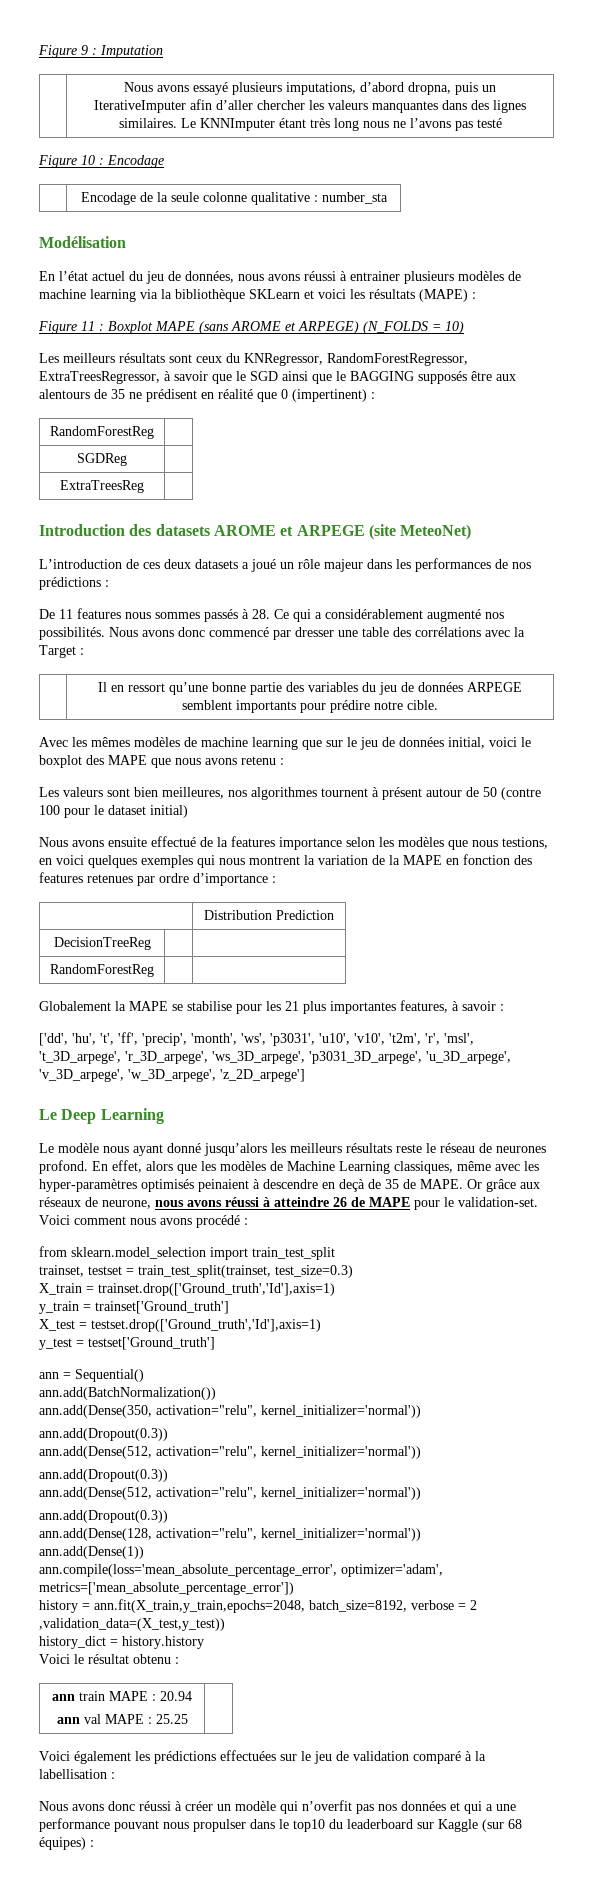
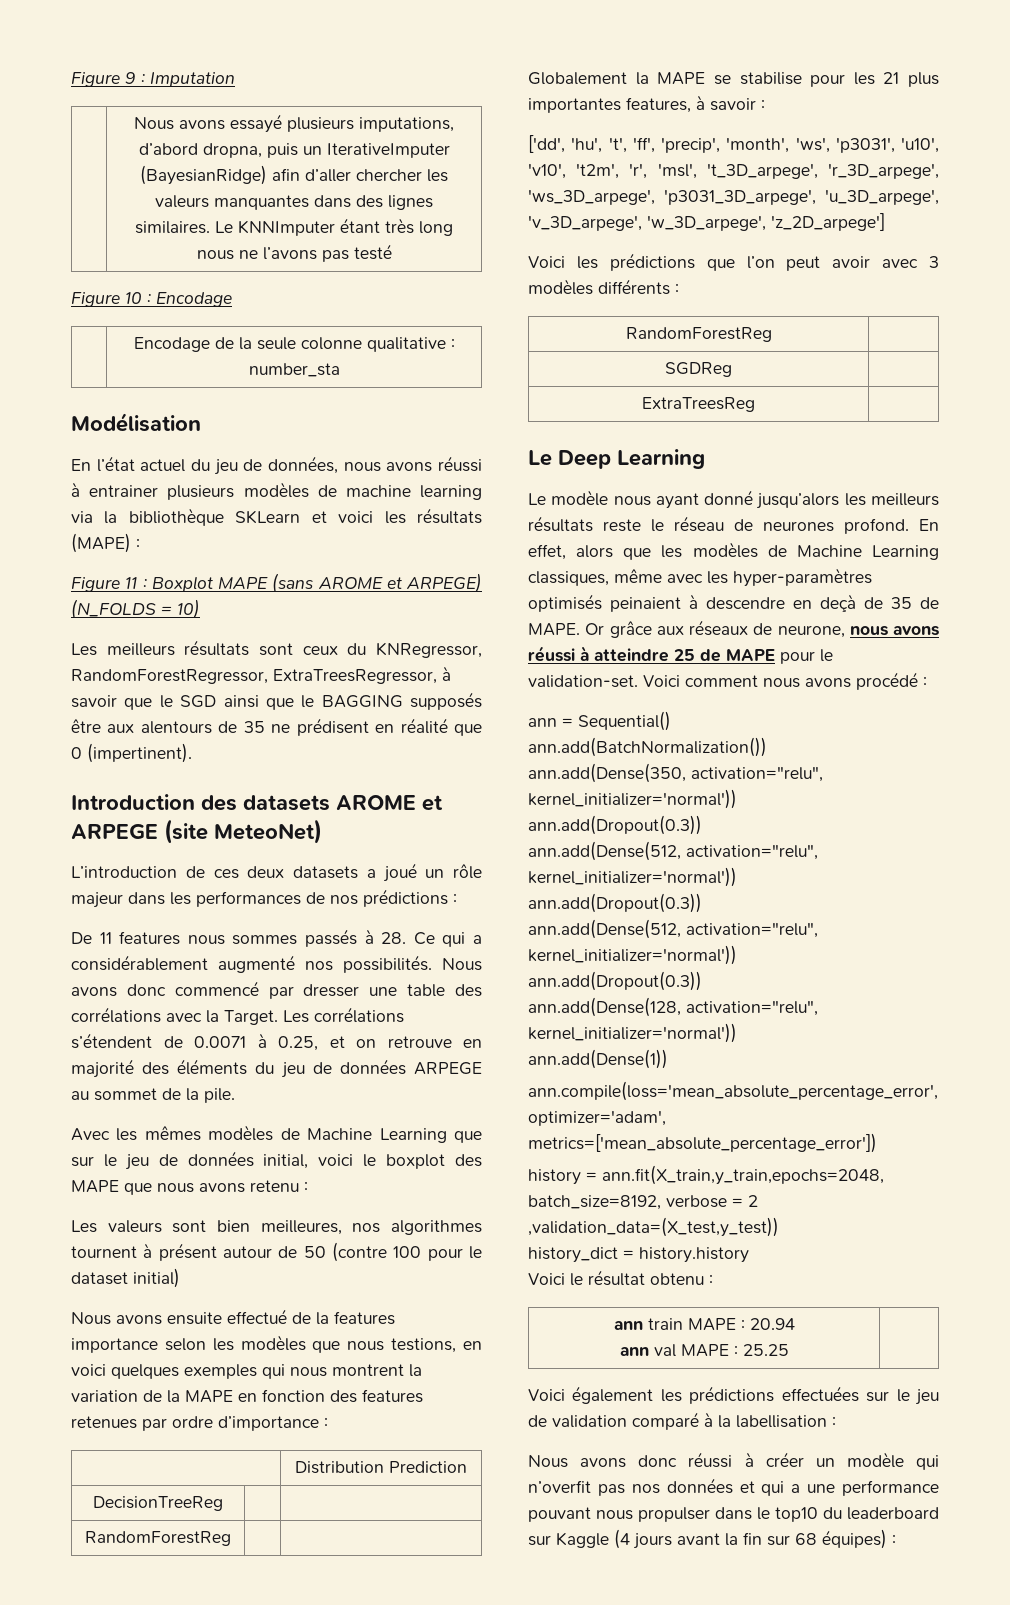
- | Nous avons essayé plusieurs imputations, d’abord dropna, puis un IterativeImputer afin d’aller chercher les valeurs manquantes dans des lignes similaires. Le KNNImputer étant très long nous ne l’avons pas testé
+ | Nous avons essayé plusieurs imputations, d’abord dropna, puis un IterativeImputer (BayesianRidge) afin d’aller chercher les valeurs manquantes dans des lignes similaires. Le KNNImputer étant très long nous ne l’avons pas testé
- Les meilleurs résultats sont ceux du KNRegressor, RandomForestRegressor, ExtraTreesRegressor, à savoir que le SGD ainsi que le BAGGING supposés être aux alentours de 35 ne prédisent en réalité que 0 (impertinent) :
- RandomForestReg |
- SGDReg |
- ExtraTreesReg |
+ Les meilleurs résultats sont ceux du KNRegressor, RandomForestRegressor, ExtraTreesRegressor, à savoir que le SGD ainsi que le BAGGING supposés être aux alentours de 35 ne prédisent en réalité que 0 (impertinent).
- Nous avons donc commencé par dresser une table des corrélations avec la Target :
- | Il en ressort qu’une bonne partie des variables du jeu de données ARPEGE semblent importants pour prédire notre cible.
+ Nous avons donc commencé par dresser une table des corrélations avec la Target. Les corrélations s’étendent de 0.0071 à 0.25, et on retrouve en majorité des éléments du jeu de données ARPEGE au sommet de la pile.
- Avec les mêmes modèles de machine learning que sur le jeu de données initial, voici le boxplot des MAPE que nous avons retenu :
+ Avec les mêmes modèles de Machine Learning que sur le jeu de données initial, voici le boxplot des MAPE que nous avons retenu :
+ Voici les prédictions que l’on peut avoir avec 3 modèles différents :
+ RandomForestReg |
+ SGDReg |
+ ExtraTreesReg |
- Or grâce aux réseaux de neurone, nous avons réussi à atteindre 26 de MAPE pour le validation-set.
+ Or grâce aux réseaux de neurone, nous avons réussi à atteindre 25 de MAPE pour le validation-set.
- from sklearn.model_selection import train_test_split
- trainset, testset = train_test_split(trainset, test_size=0.3)
- X_train = trainset.drop(['Ground_truth','Id'],axis=1)
- y_train = trainset['Ground_truth']
- X_test = testset.drop(['Ground_truth','Id'],axis=1)
- y_test = testset['Ground_truth']
- Nous avons donc réussi à créer un modèle qui n’overfit pas nos données et qui a une performance pouvant nous propulser dans le top10 du leaderboard sur Kaggle (sur 68 équipes) :
+ Nous avons donc réussi à créer un modèle qui n’overfit pas nos données et qui a une performance pouvant nous propulser dans le top10 du leaderboard sur Kaggle (4 jours avant la fin sur 68 équipes) :

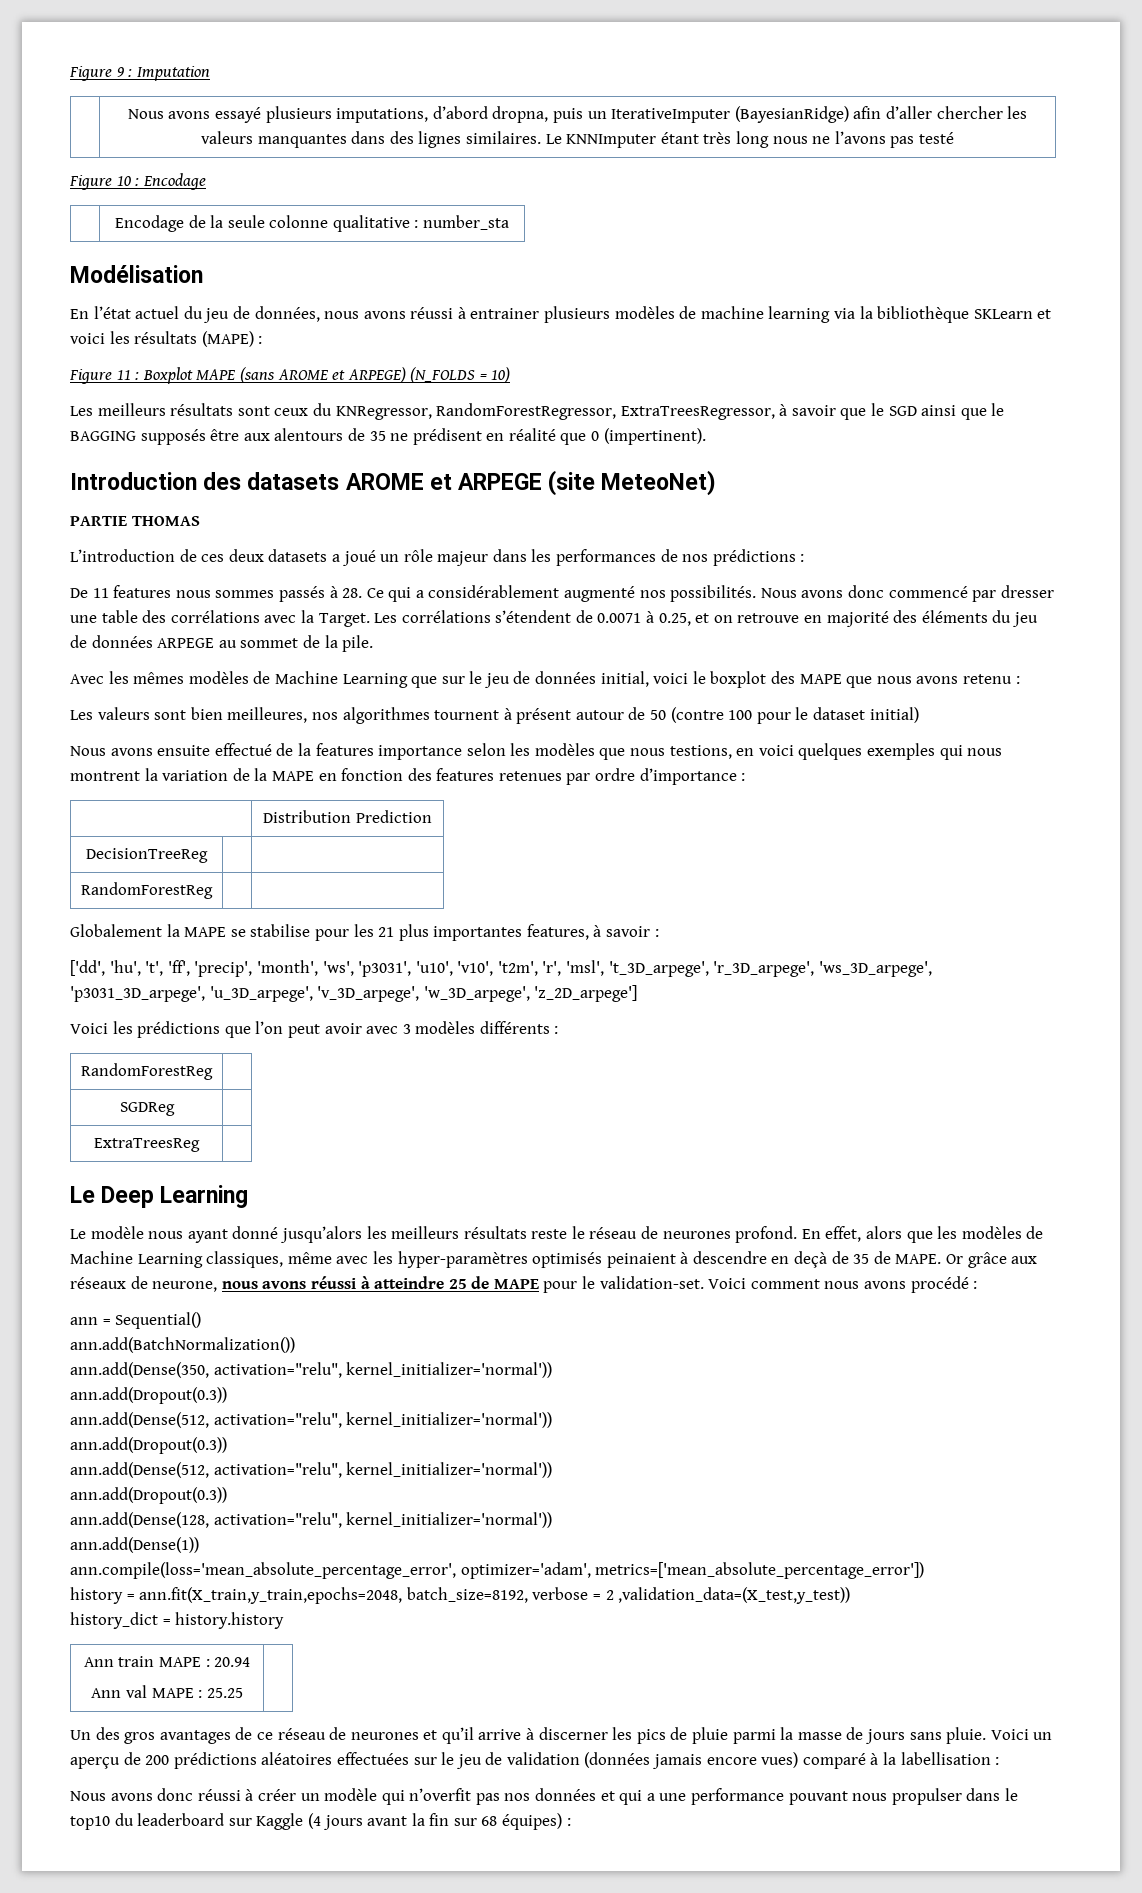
+ PARTIE THOMAS
- Voici le résultat obtenu :
- ann train MAPE : 20.94
- ann val MAPE : 25.25 |
+ Ann train MAPE : 20.94
+ Ann val MAPE : 25.25 |
- Voici également les prédictions effectuées sur le jeu de validation comparé à la labellisation :
+ Un des gros avantages de ce réseau de neurones et qu’il arrive à discerner les pics de pluie parmi la masse de jours sans pluie. Voici un aperçu de 200 prédictions aléatoires effectuées sur le jeu de validation (données jamais encore vues) comparé à la labellisation :

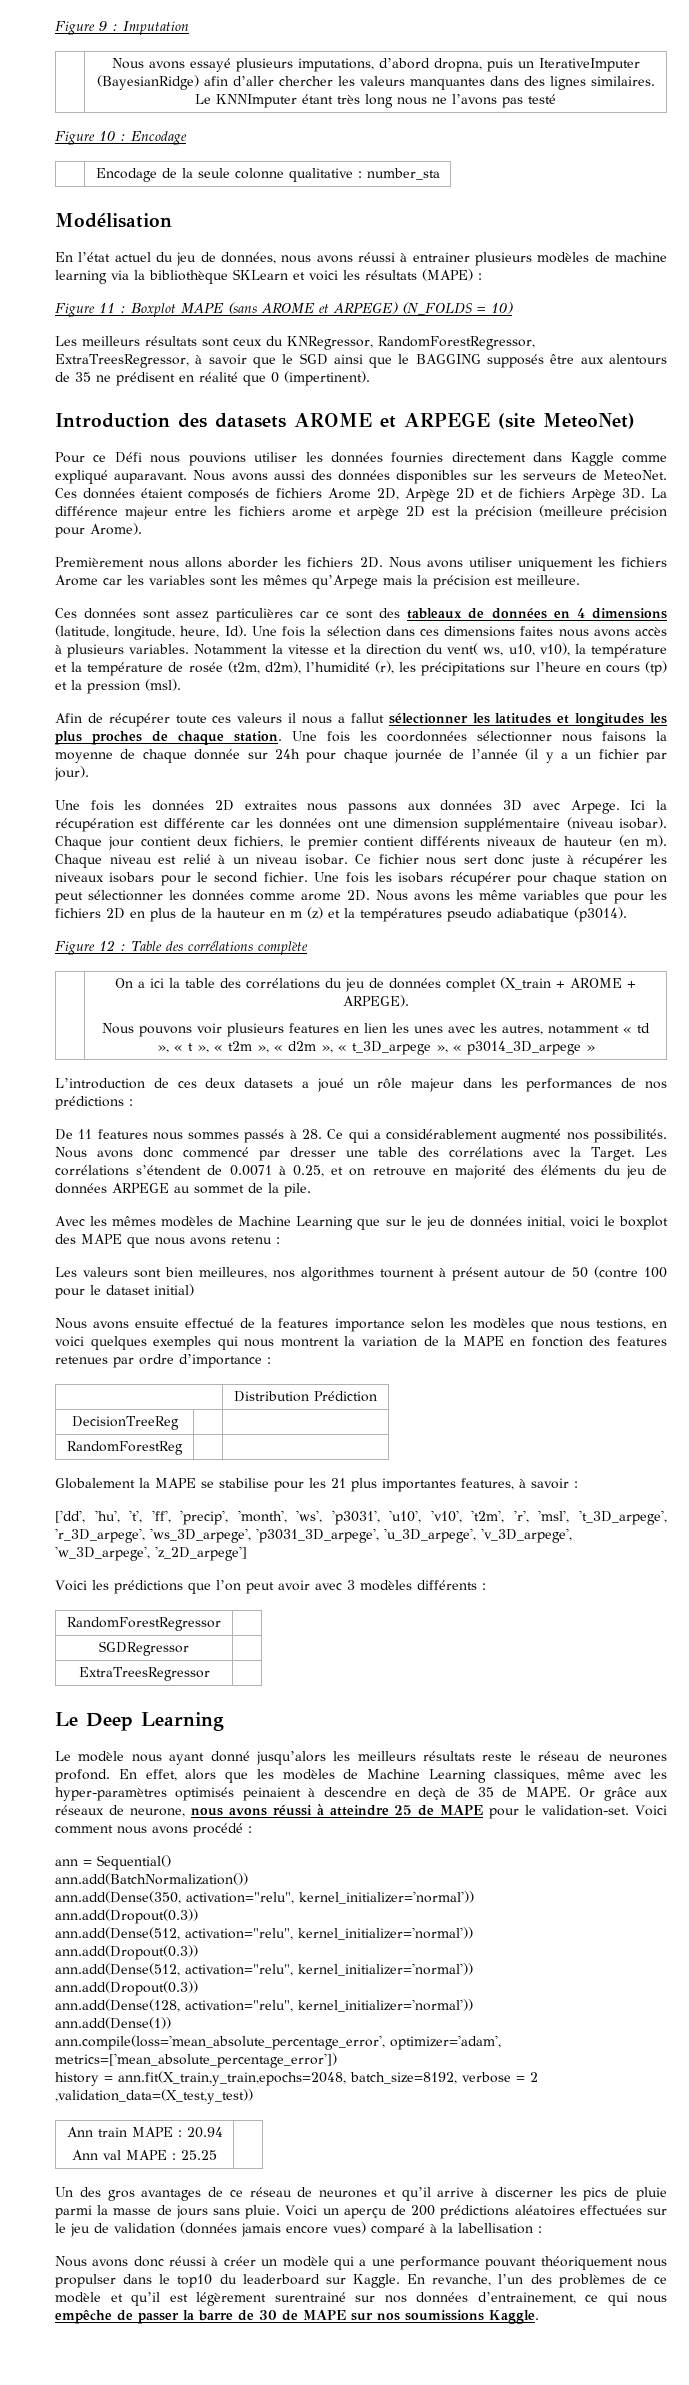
- PARTIE THOMAS
+ Pour ce Défi nous pouvions utiliser les données fournies directement dans Kaggle comme expliqué auparavant. Nous avons aussi des données disponibles sur les serveurs de MeteoNet. Ces données étaient composés de fichiers Arome 2D, Arpège 2D et de fichiers Arpège 3D. La différence majeur entre les fichiers arome et arpège 2D est la précision (meilleure précision pour Arome).
+ Premièrement nous allons aborder les fichiers 2D. Nous avons utiliser uniquement les fichiers Arome car les variables sont les mêmes qu’Arpege mais la précision est meilleure.
+ Ces données sont assez particulières car ce sont des tableaux de données en 4 dimensions (latitude, longitude, heure, Id). Une fois la sélection dans ces dimensions faites nous avons accès à plusieurs variables. Notamment la vitesse et la direction du vent( ws, u10, v10), la température et la température de rosée (t2m, d2m), l’humidité (r), les précipitations sur l’heure en cours (tp) et la pression (msl).
+ Afin de récupérer toute ces valeurs il nous a fallut sélectionner les latitudes et longitudes les plus proches de chaque station. Une fois les coordonnées sélectionner nous faisons la moyenne de chaque donnée sur 24h pour chaque journée de l’année (il y a un fichier par jour).
+ Une fois les données 2D extraites nous passons aux données 3D avec Arpege. Ici la récupération est différente car les données ont une dimension supplémentaire (niveau isobar). Chaque jour contient deux fichiers, le premier contient différents niveaux de hauteur (en m). Chaque niveau est relié à un niveau isobar. Ce fichier nous sert donc juste à récupérer les niveaux isobars pour le second fichier. Une fois les isobars récupérer pour chaque station on peut sélectionner les données comme arome 2D. Nous avons les même variables que pour les fichiers 2D en plus de la hauteur en m (z) et la températures pseudo adiabatique (p3014).
+ Figure 12 : Table des corrélations complète
+ | On a ici la table des corrélations du jeu de données complet (X_train + AROME + ARPEGE).
+ Nous pouvons voir plusieurs features en lien les unes avec les autres, notamment « td », « t », « t2m », « d2m », « t_3D_arpege », « p3014_3D_arpege »
- | Distribution Prediction
+ | Distribution Prédiction
  Voici les prédictions que l’on peut avoir avec 3 modèles différents :
- RandomForestReg |
- SGDReg |
- ExtraTreesReg |
+ RandomForestRegressor |
+ SGDRegressor |
+ ExtraTreesRegressor |
- history_dict = history.history
- Nous avons donc réussi à créer un modèle qui n’overfit pas nos données et qui a une performance pouvant nous propulser dans le top10 du leaderboard sur Kaggle (4 jours avant la fin sur 68 équipes) :
+ Nous avons donc réussi à créer un modèle qui a une performance pouvant théoriquement nous propulser dans le top10 du leaderboard sur Kaggle. En revanche, l’un des problèmes de ce modèle et qu’il est légèrement surentrainé sur nos données d’entrainement, ce qui nous empêche de passer la barre de 30 de MAPE sur nos soumissions Kaggle.

